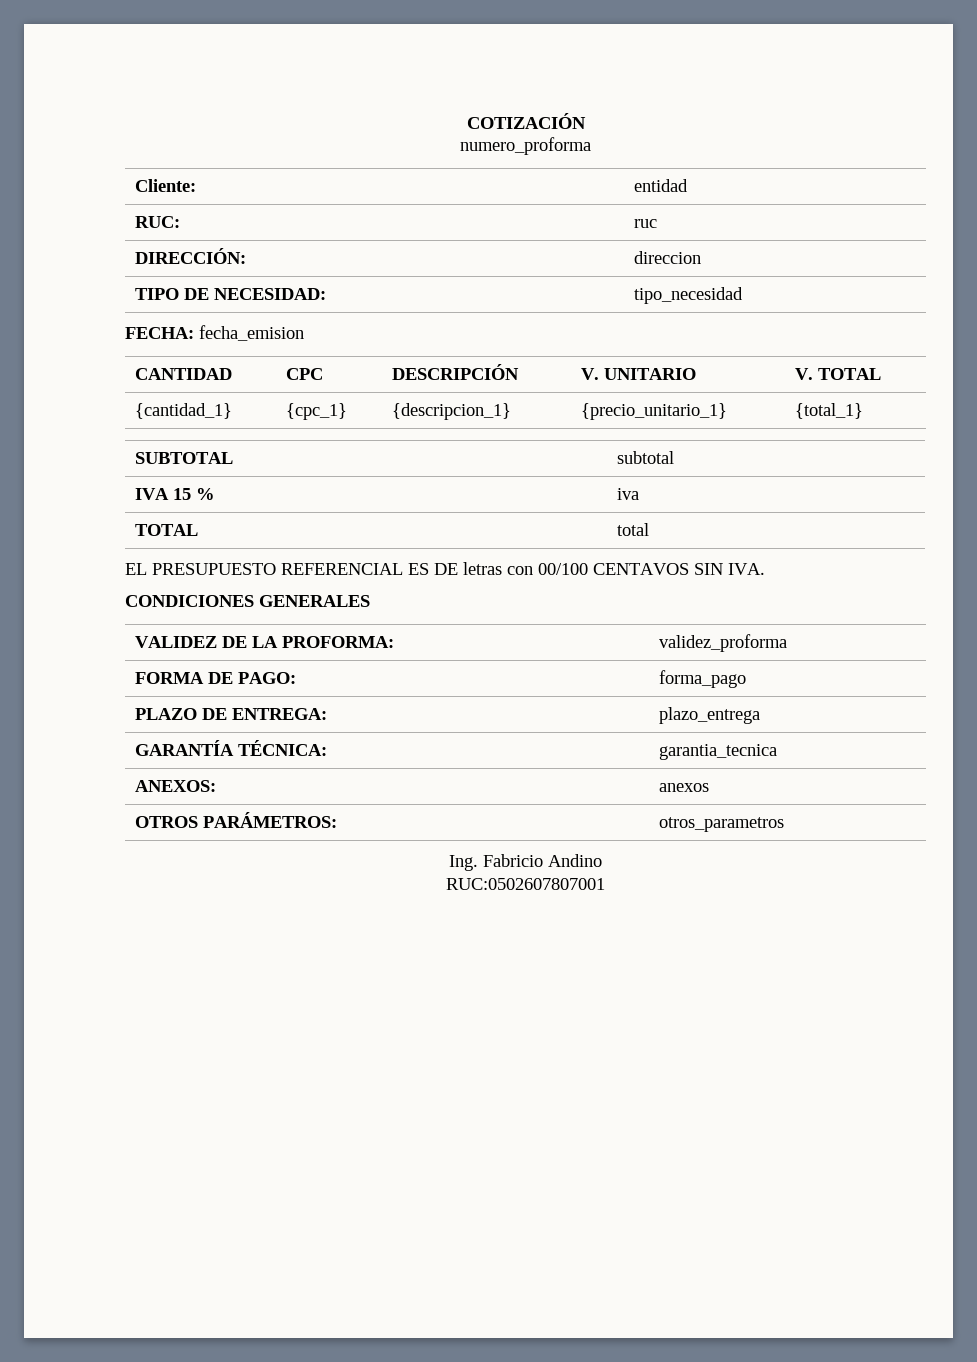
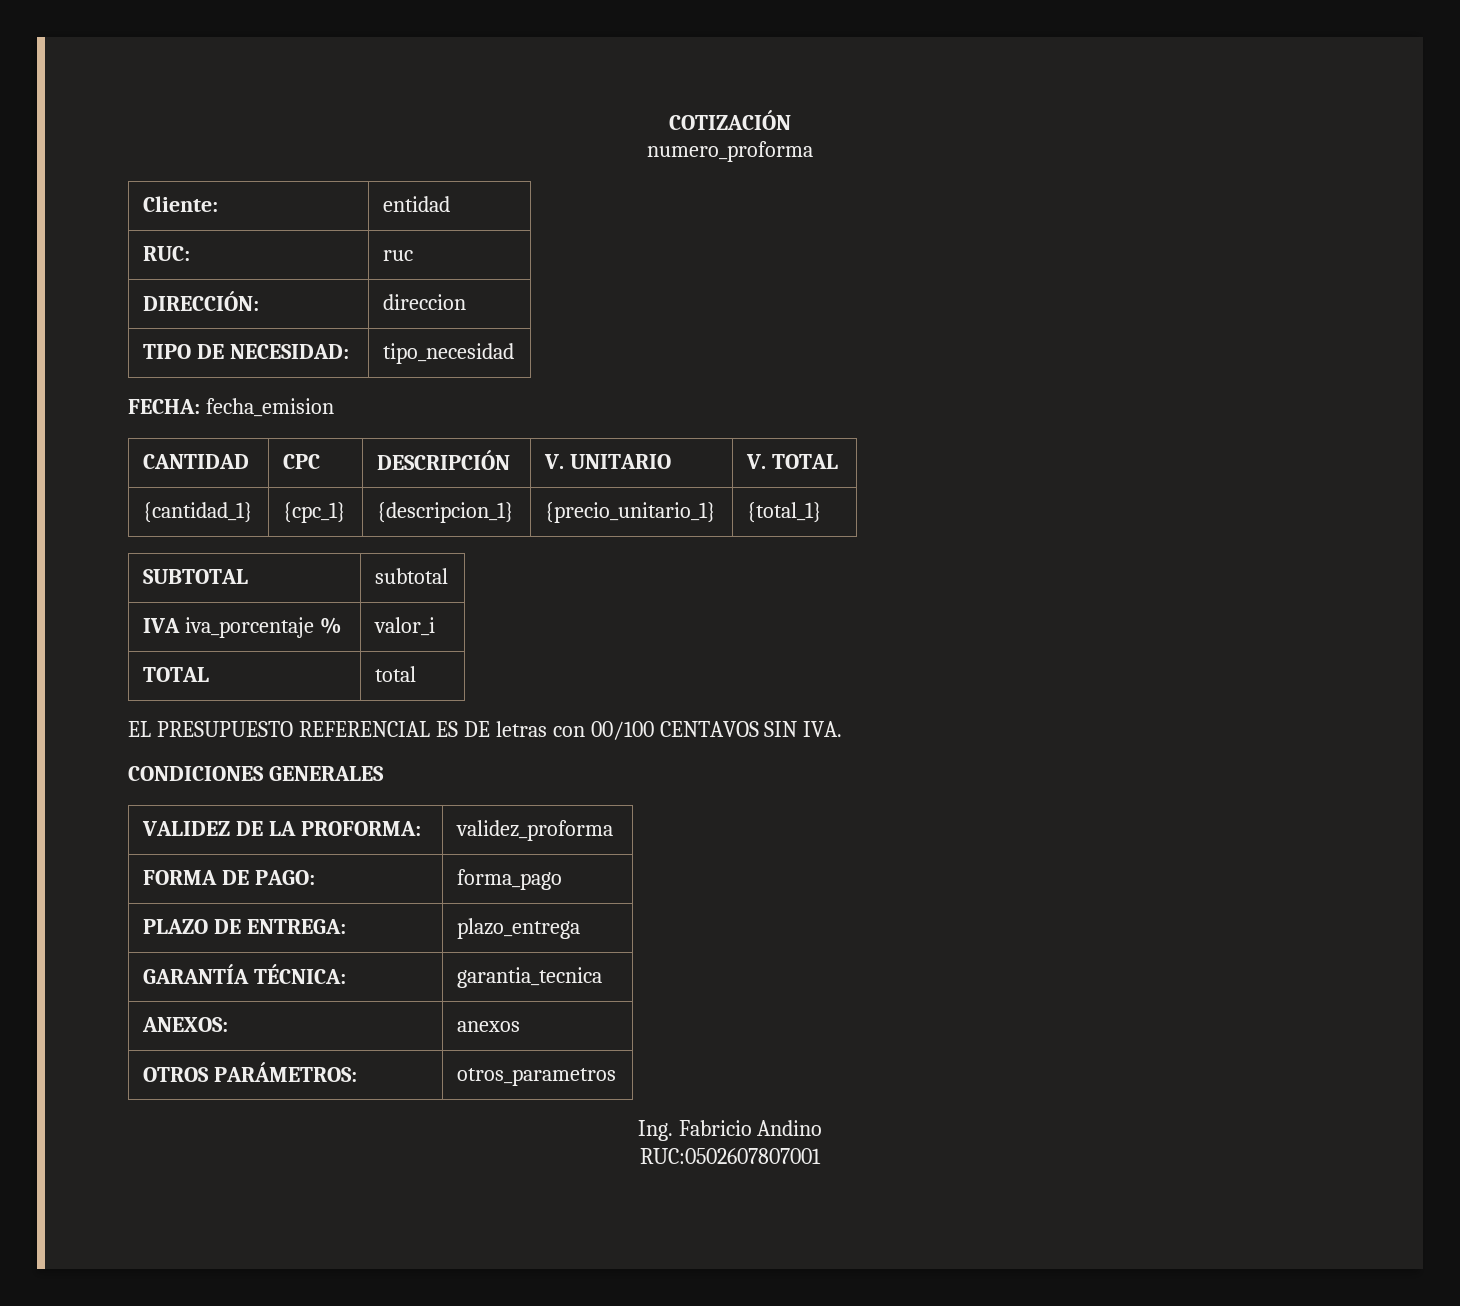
- IVA 15 % | iva
+ IVA iva_porcentaje % | valor_i

